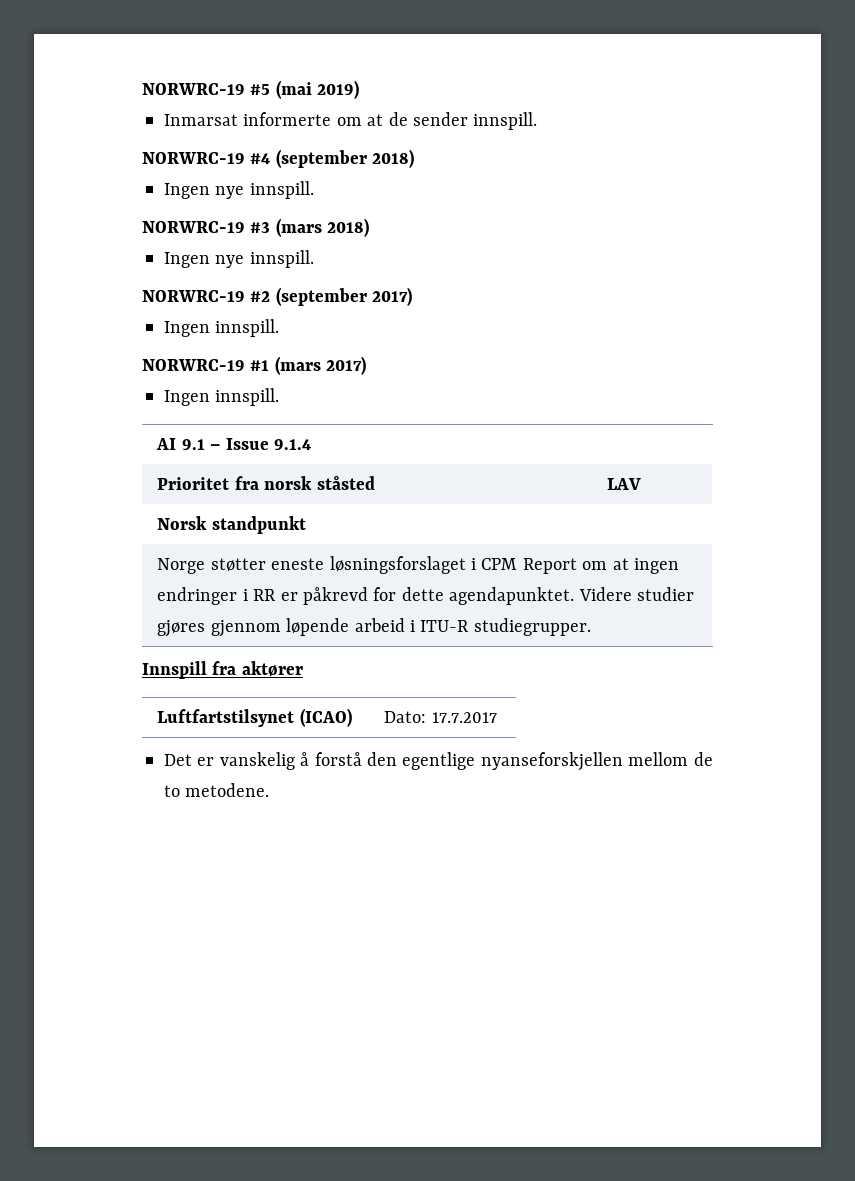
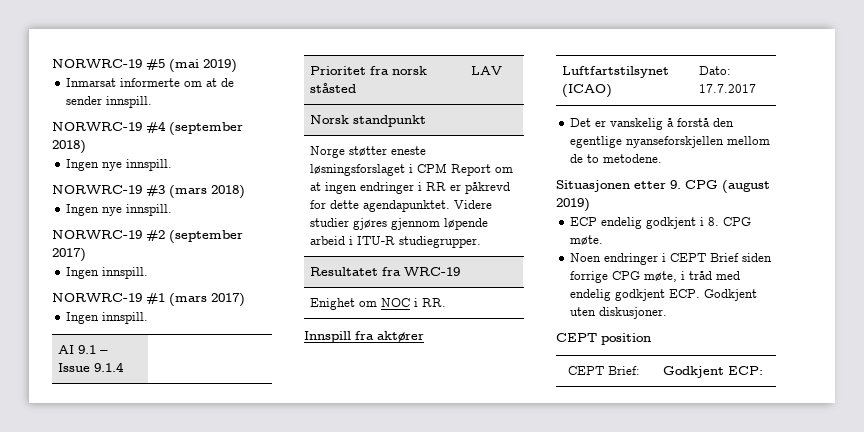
+ Resultatet fra WRC-19
+ Enighet om NOC i RR.
+ Situasjonen etter 9. CPG (august 2019)
+ ECP endelig godkjent i 8. CPG møte.
+ Noen endringer i CEPT Brief siden forrige CPG møte, i tråd med endelig godkjent ECP. Godkjent uten diskusjoner.
+ CEPT position
+ CEPT Brief: | Godkjent ECP:

